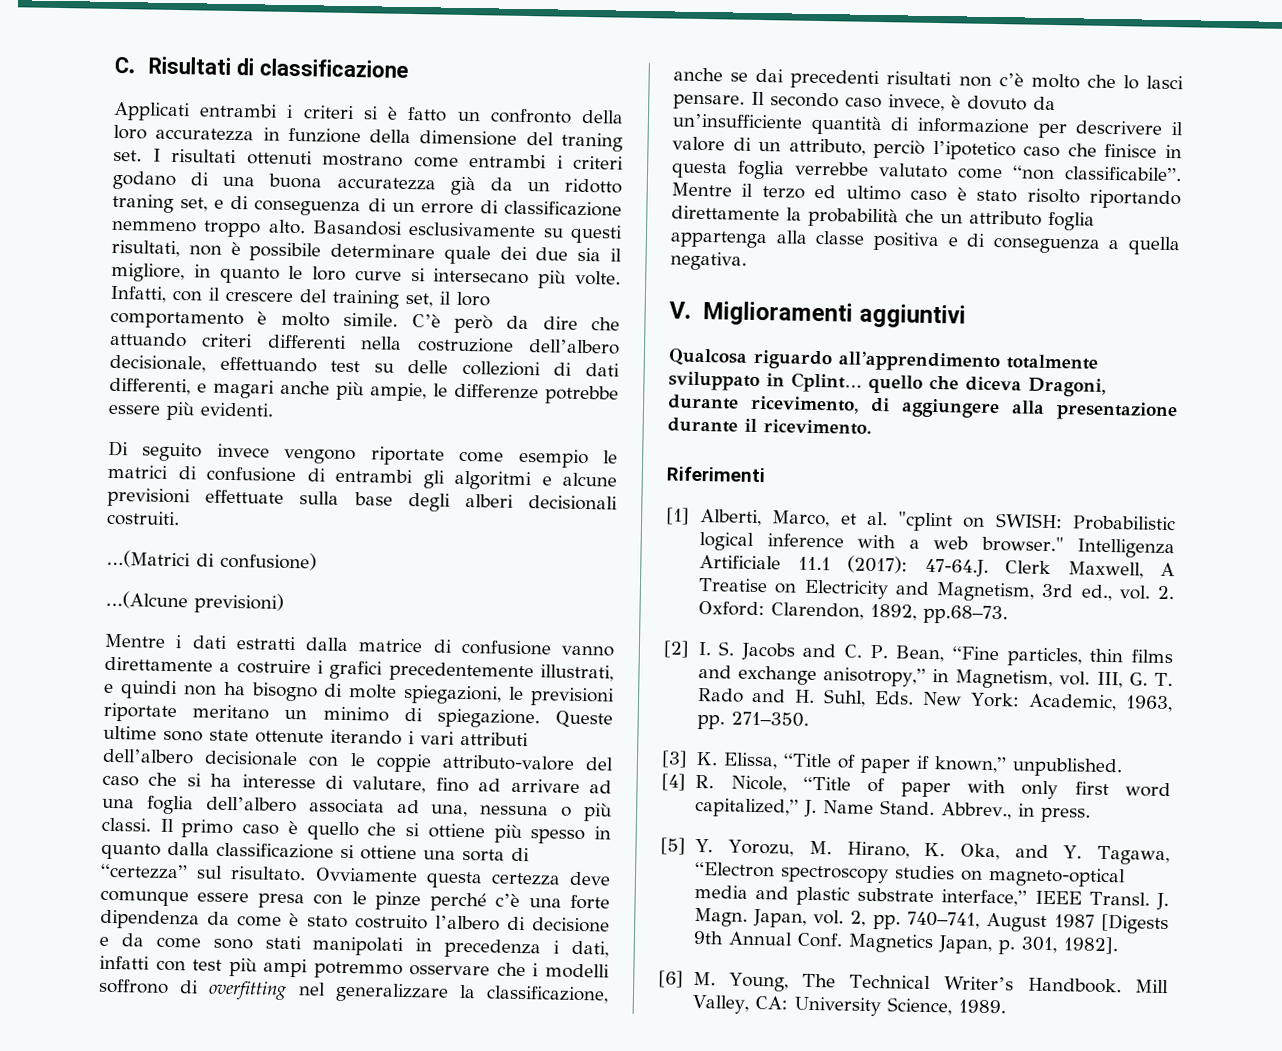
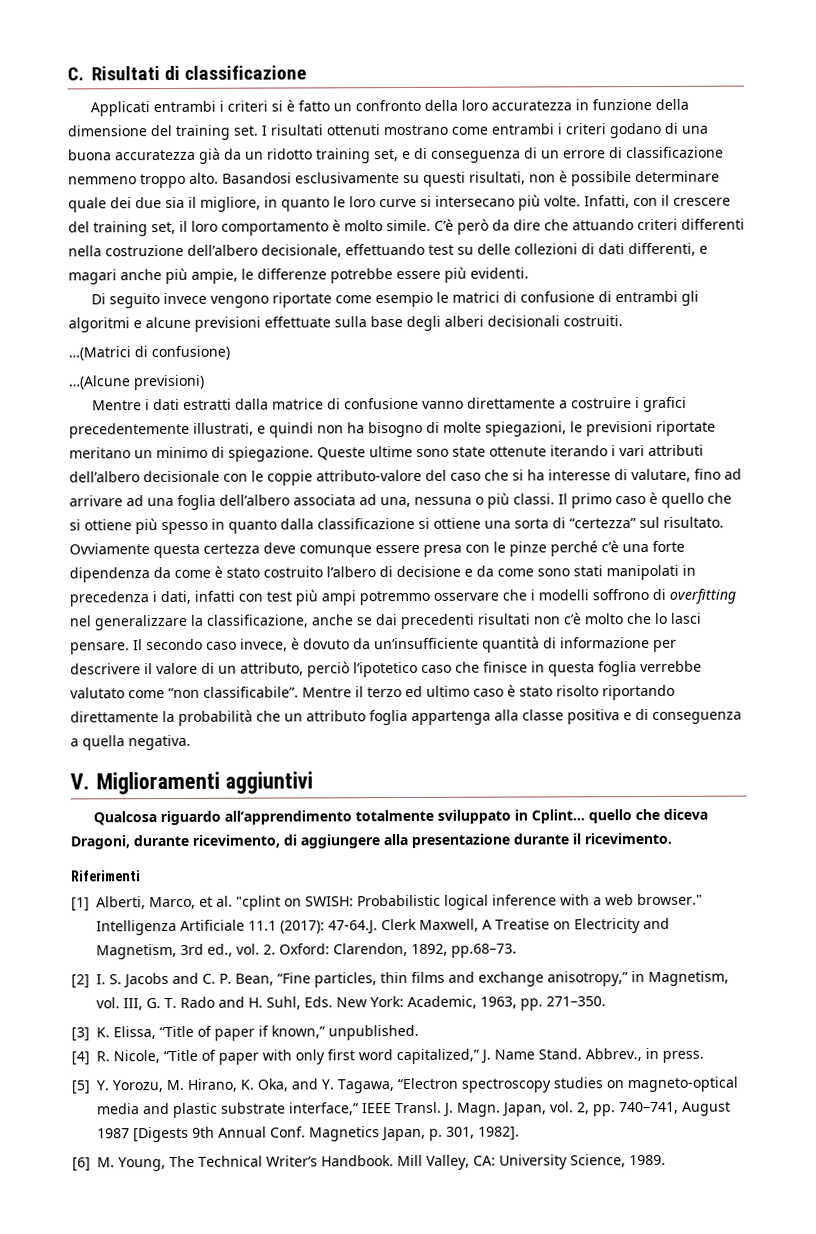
- Applicati entrambi i criteri si è fatto un confronto della loro accuratezza in funzione della dimensione del traning set.
+ Applicati entrambi i criteri si è fatto un confronto della loro accuratezza in funzione della dimensione del training set.
- I risultati ottenuti mostrano come entrambi i criteri godano di una buona accuratezza già da un ridotto traning set, e di conseguenza di un errore di classificazione nemmeno troppo alto.
+ I risultati ottenuti mostrano come entrambi i criteri godano di una buona accuratezza già da un ridotto training set, e di conseguenza di un errore di classificazione nemmeno troppo alto.

